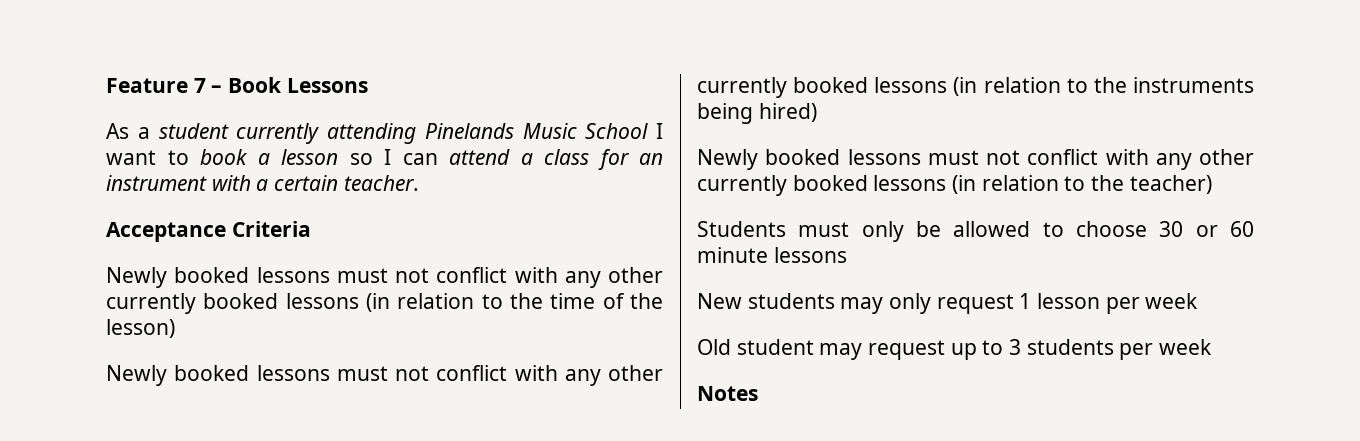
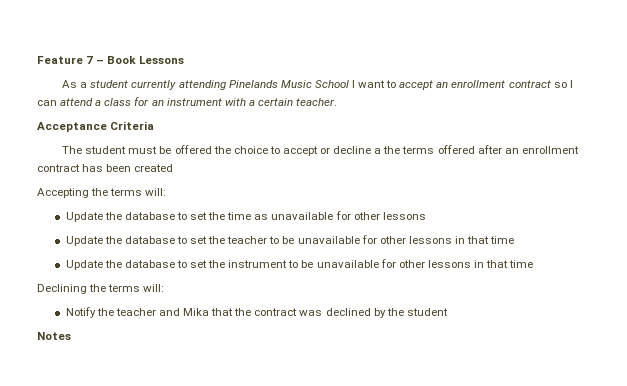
- As a student currently attending Pinelands Music School I want to book a lesson so I can attend a class for an instrument with a certain teacher.
+ As a student currently attending Pinelands Music School I want to accept an enrollment contract so I can attend a class for an instrument with a certain teacher.
- Newly booked lessons must not conflict with any other currently booked lessons (in relation to the time of the lesson)
- Newly booked lessons must not conflict with any other currently booked lessons (in relation to the instruments being hired)
- Newly booked lessons must not conflict with any other currently booked lessons (in relation to the teacher)
- Students must only be allowed to choose 30 or 60 minute lessons
- New students may only request 1 lesson per week
- Old student may request up to 3 students per week
+ The student must be offered the choice to accept or decline a the terms offered after an enrollment contract has been created
+ Accepting the terms will:
+ Update the database to set the time as unavailable for other lessons
+ Update the database to set the teacher to be unavailable for other lessons in that time
+ Update the database to set the instrument to be unavailable for other lessons in that time
+ Declining the terms will:
+ Notify the teacher and Mika that the contract was declined by the student

